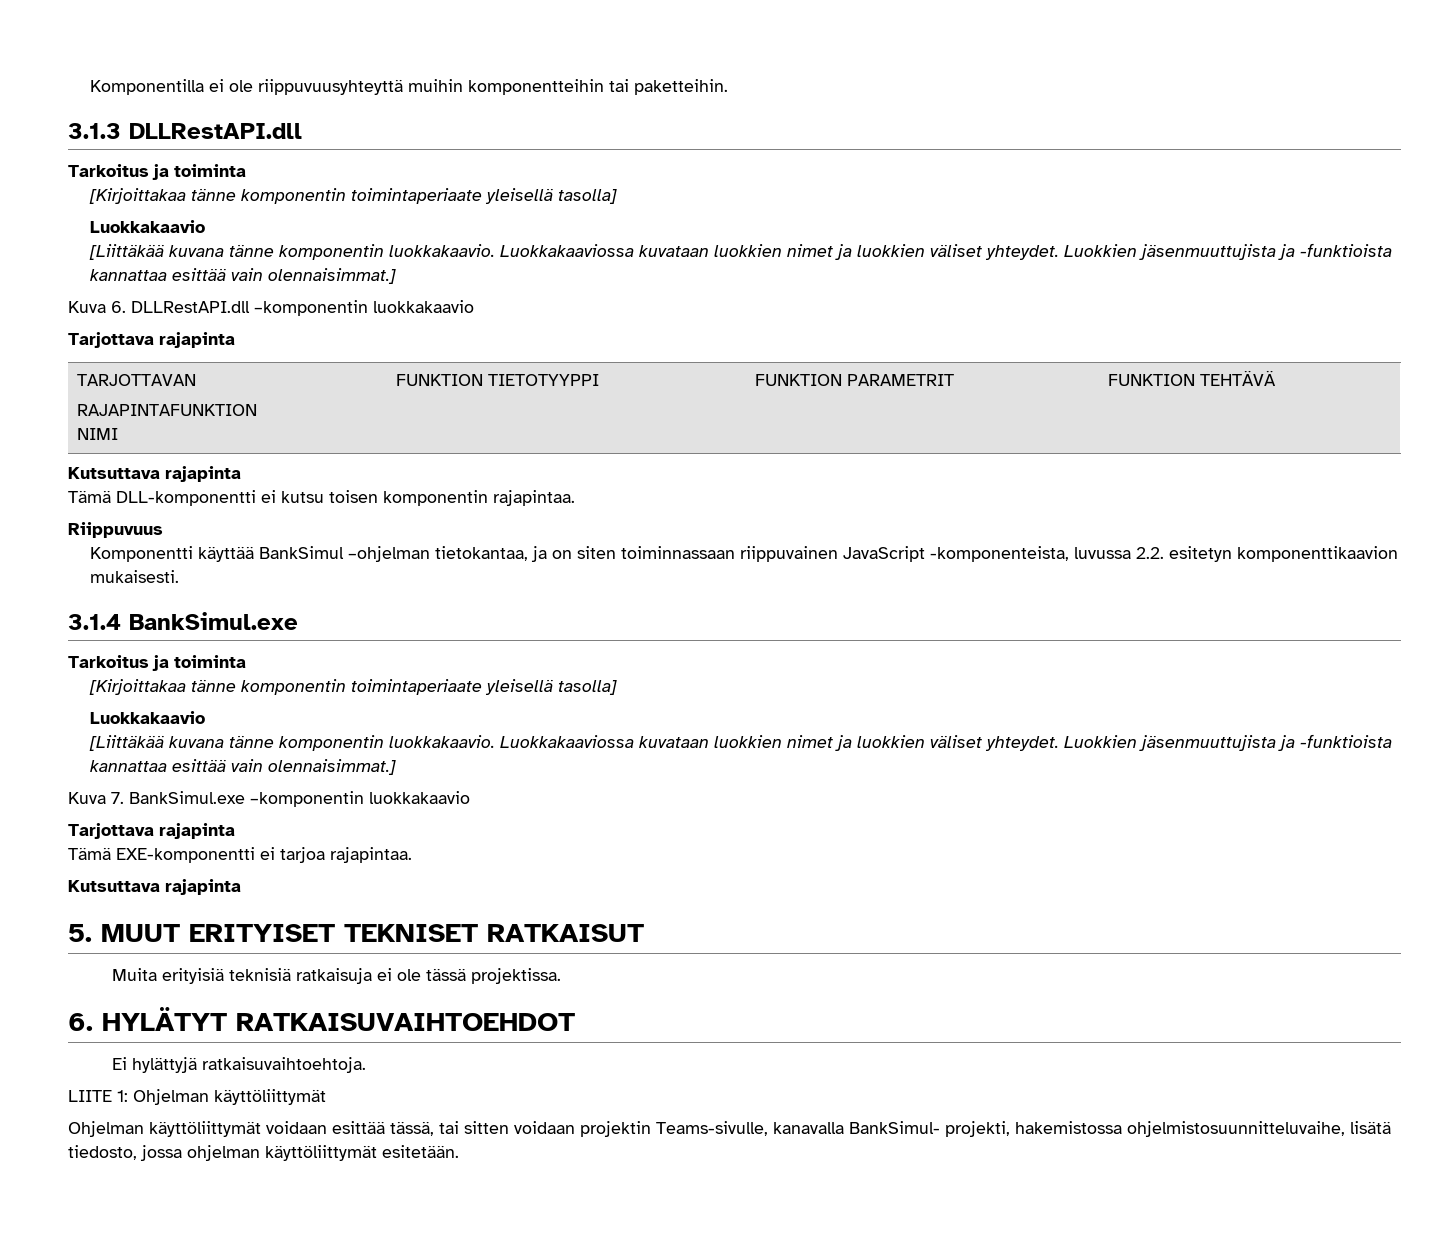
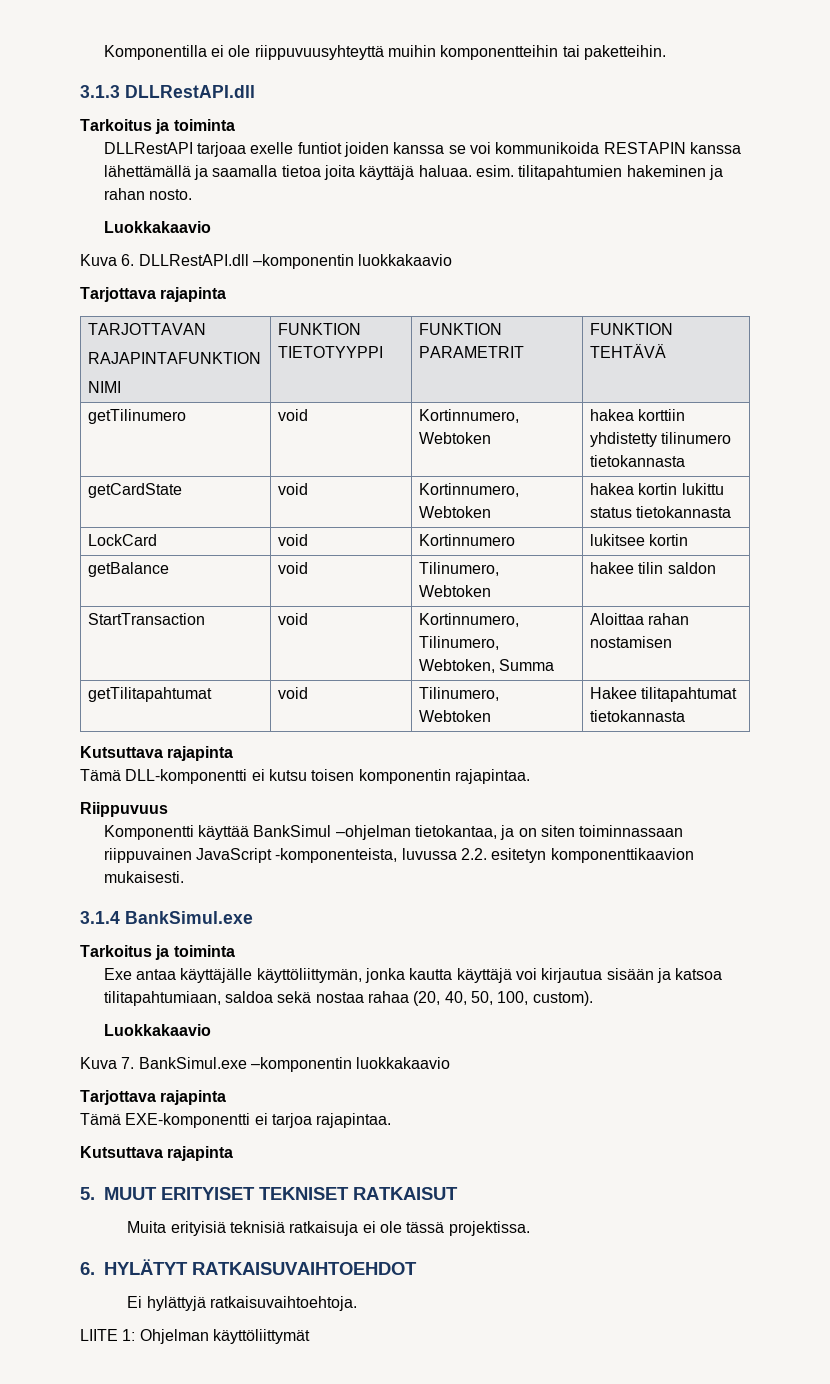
  3.1.3 DLLRestAPI.dll
  Tarkoitus ja toiminta
- [Kirjoittakaa tänne komponentin toimintaperiaate yleisellä tasolla]
+ DLLRestAPI tarjoaa exelle funtiot joiden kanssa se voi kommunikoida RESTAPIN kanssa lähettämällä ja saamalla tietoa joita käyttäjä haluaa. esim. tilitapahtumien hakeminen ja rahan nosto.
  Luokkakaavio
- [Liittäkää kuvana tänne komponentin luokkakaavio. Luokkakaaviossa kuvataan luokkien nimet ja luokkien väliset yhteydet. Luokkien jäsenmuuttujista ja -funktioista kannattaa esittää vain olennaisimmat.]
+ getTilinumero | void | Kortinnumero, Webtoken | hakea korttiin yhdistetty tilinumero tietokannasta
+ getCardState | void | Kortinnumero, Webtoken | hakea kortin lukittu status tietokannasta
+ LockCard | void | Kortinnumero | lukitsee kortin
+ getBalance | void | Tilinumero, Webtoken | hakee tilin saldon
+ StartTransaction | void | Kortinnumero, Tilinumero, Webtoken, Summa | Aloittaa rahan nostamisen
+ getTilitapahtumat | void | Tilinumero, Webtoken | Hakee tilitapahtumat tietokannasta
  3.1.4 BankSimul.exe
  Tarkoitus ja toiminta
- [Kirjoittakaa tänne komponentin toimintaperiaate yleisellä tasolla]
+ Exe antaa käyttäjälle käyttöliittymän, jonka kautta käyttäjä voi kirjautua sisään ja katsoa tilitapahtumiaan, saldoa sekä nostaa rahaa (20, 40, 50, 100, custom).
  Luokkakaavio
- [Liittäkää kuvana tänne komponentin luokkakaavio. Luokkakaaviossa kuvataan luokkien nimet ja luokkien väliset yhteydet. Luokkien jäsenmuuttujista ja -funktioista kannattaa esittää vain olennaisimmat.]
- Ohjelman käyttöliittymät voidaan esittää tässä, tai sitten voidaan projektin Teams-sivulle, kanavalla BankSimul- projekti, hakemistossa ohjelmistosuunnitteluvaihe, lisätä tiedosto, jossa ohjelman käyttöliittymät esitetään.

